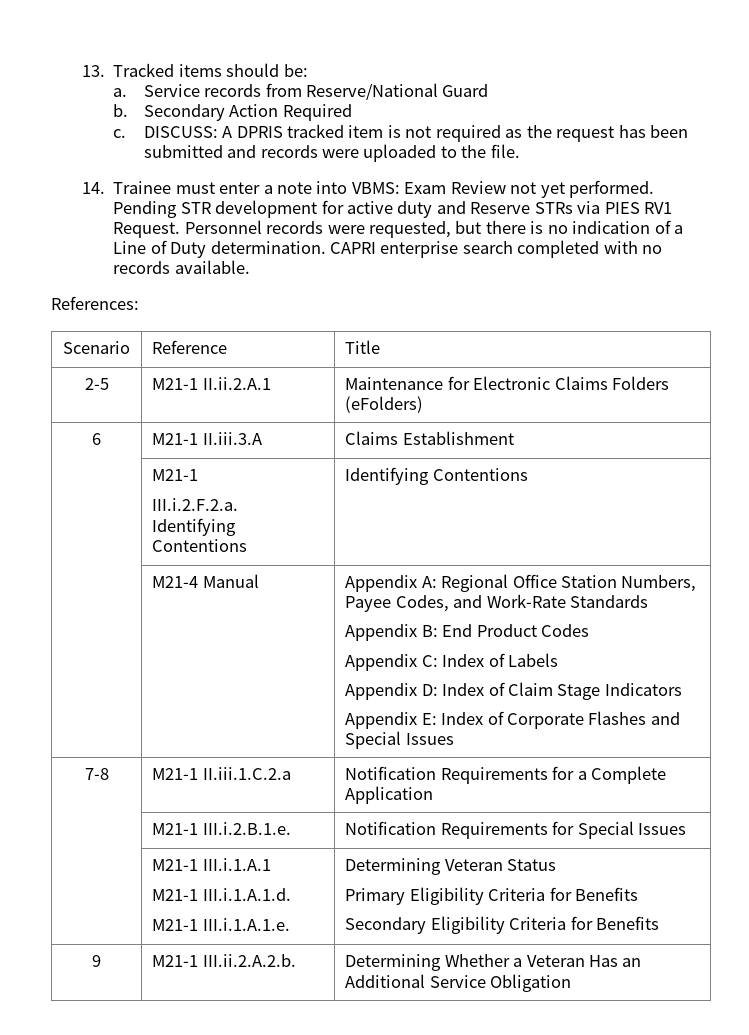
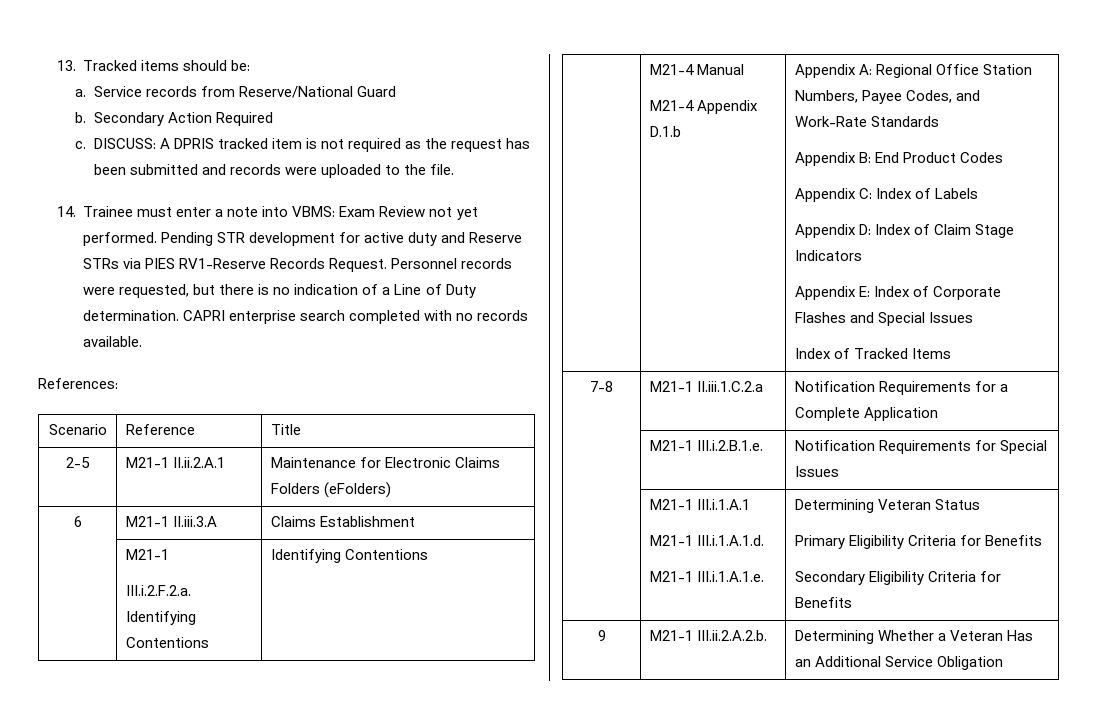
- Pending STR development for active duty and Reserve STRs via PIES RV1 Request.
+ Pending STR development for active duty and Reserve STRs via PIES RV1-Reserve Records Request.
+ M21-4 Appendix D.1.b
+ Index of Tracked Items

